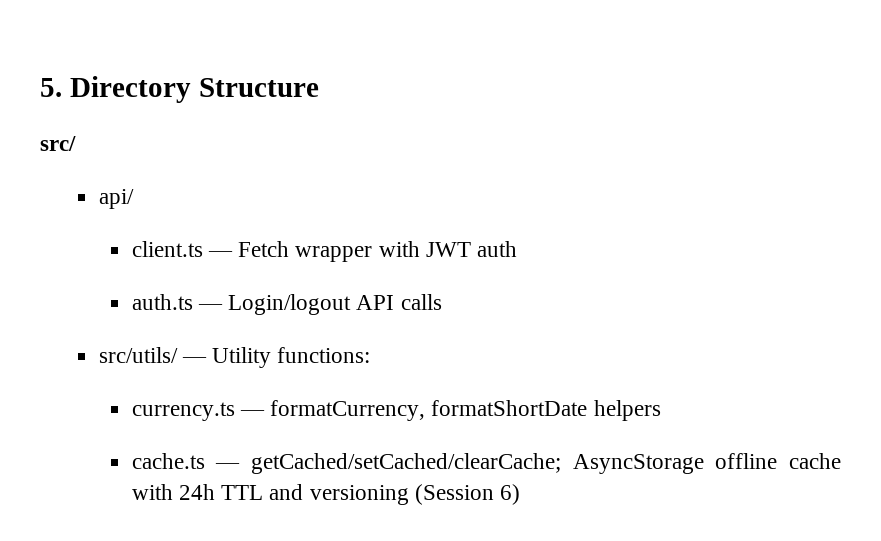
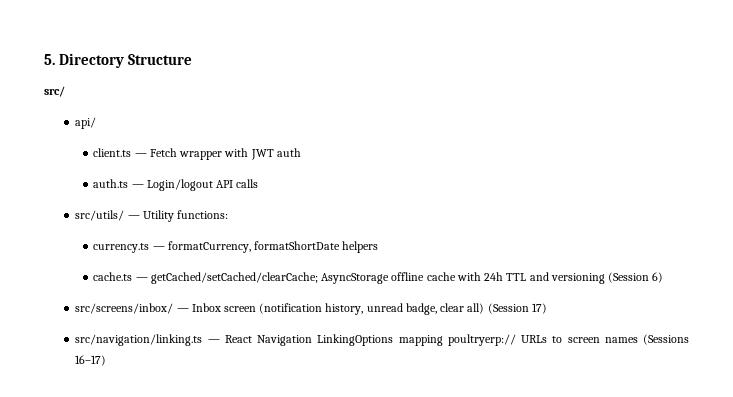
+ src/screens/inbox/ — Inbox screen (notification history, unread badge, clear all) (Session 17)
+ src/navigation/linking.ts — React Navigation LinkingOptions mapping poultryerp:// URLs to screen names (Sessions 16–17)

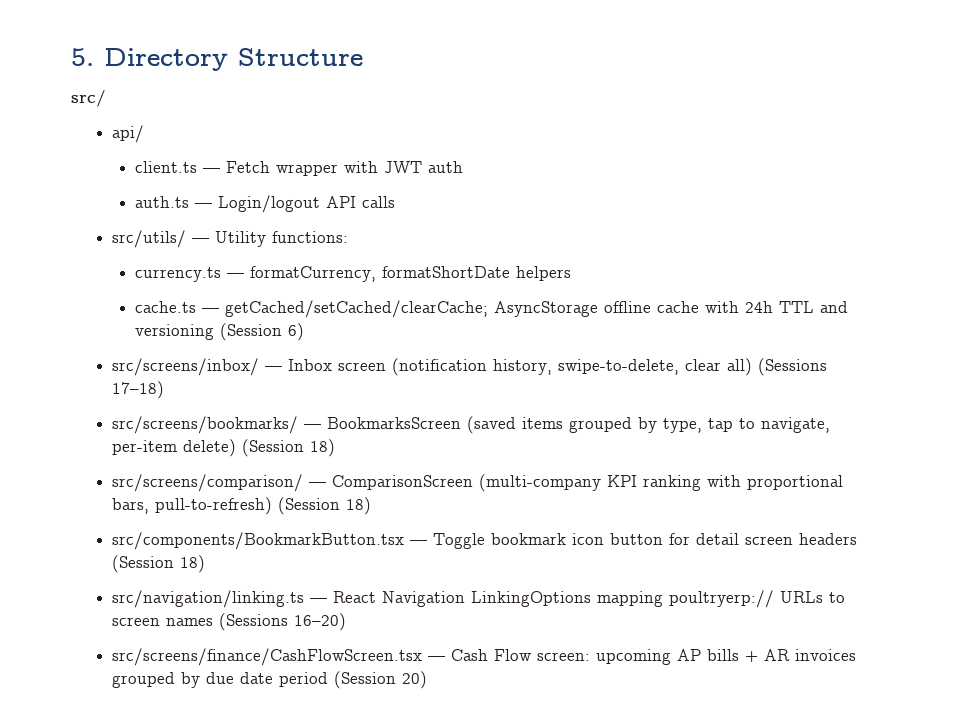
- src/screens/inbox/ — Inbox screen (notification history, unread badge, clear all) (Session 17)
+ src/screens/inbox/ — Inbox screen (notification history, swipe-to-delete, clear all) (Sessions 17–18)
+ src/screens/bookmarks/ — BookmarksScreen (saved items grouped by type, tap to navigate, per-item delete) (Session 18)
+ src/screens/comparison/ — ComparisonScreen (multi-company KPI ranking with proportional bars, pull-to-refresh) (Session 18)
+ src/components/BookmarkButton.tsx — Toggle bookmark icon button for detail screen headers (Session 18)
- src/navigation/linking.ts — React Navigation LinkingOptions mapping poultryerp:// URLs to screen names (Sessions 16–17)
+ src/navigation/linking.ts — React Navigation LinkingOptions mapping poultryerp:// URLs to screen names (Sessions 16–20)
+ src/screens/finance/CashFlowScreen.tsx — Cash Flow screen: upcoming AP bills + AR invoices grouped by due date period (Session 20)

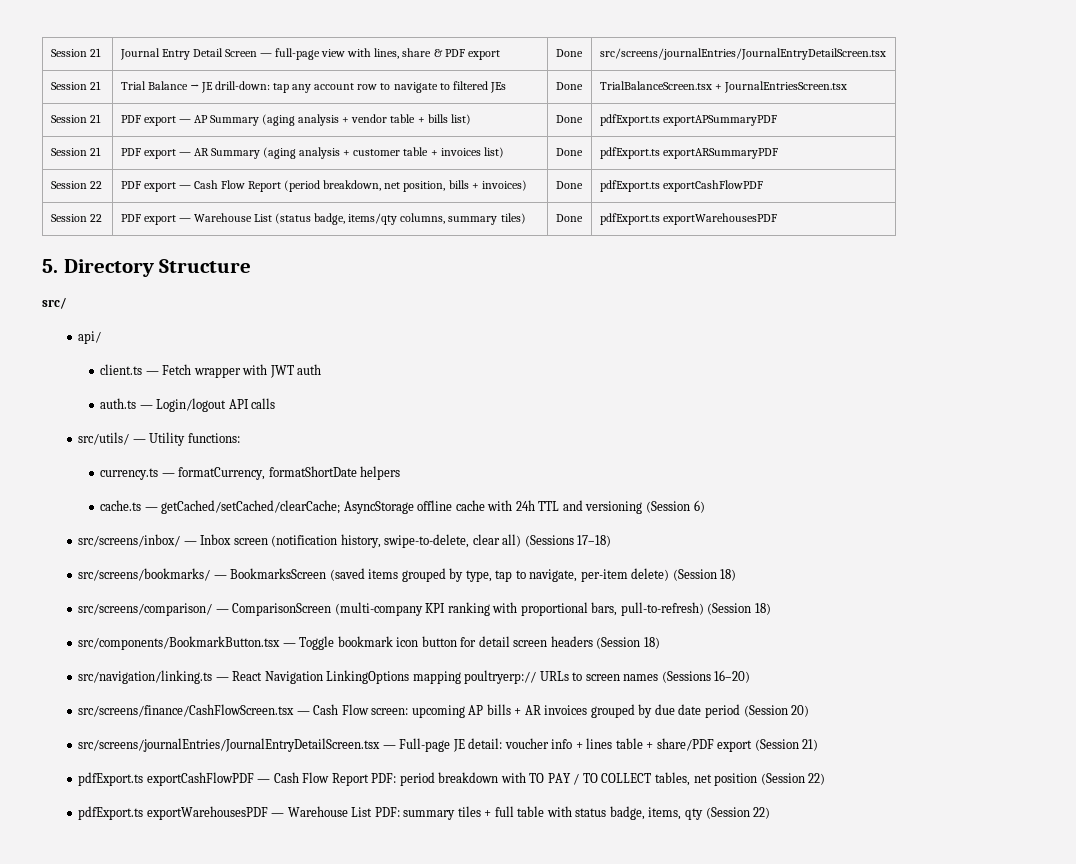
+ Session 21 | Journal Entry Detail Screen — full-page view with lines, share & PDF export | Done | src/screens/journalEntries/JournalEntryDetailScreen.tsx
+ Session 21 | Trial Balance → JE drill-down: tap any account row to navigate to filtered JEs | Done | TrialBalanceScreen.tsx + JournalEntriesScreen.tsx
+ Session 21 | PDF export — AP Summary (aging analysis + vendor table + bills list) | Done | pdfExport.ts exportAPSummaryPDF
+ Session 21 | PDF export — AR Summary (aging analysis + customer table + invoices list) | Done | pdfExport.ts exportARSummaryPDF
+ Session 22 | PDF export — Cash Flow Report (period breakdown, net position, bills + invoices) | Done | pdfExport.ts exportCashFlowPDF
+ Session 22 | PDF export — Warehouse List (status badge, items/qty columns, summary tiles) | Done | pdfExport.ts exportWarehousesPDF
+ src/screens/journalEntries/JournalEntryDetailScreen.tsx — Full-page JE detail: voucher info + lines table + share/PDF export (Session 21)
+ pdfExport.ts exportCashFlowPDF — Cash Flow Report PDF: period breakdown with TO PAY / TO COLLECT tables, net position (Session 22)
+ pdfExport.ts exportWarehousesPDF — Warehouse List PDF: summary tiles + full table with status badge, items, qty (Session 22)

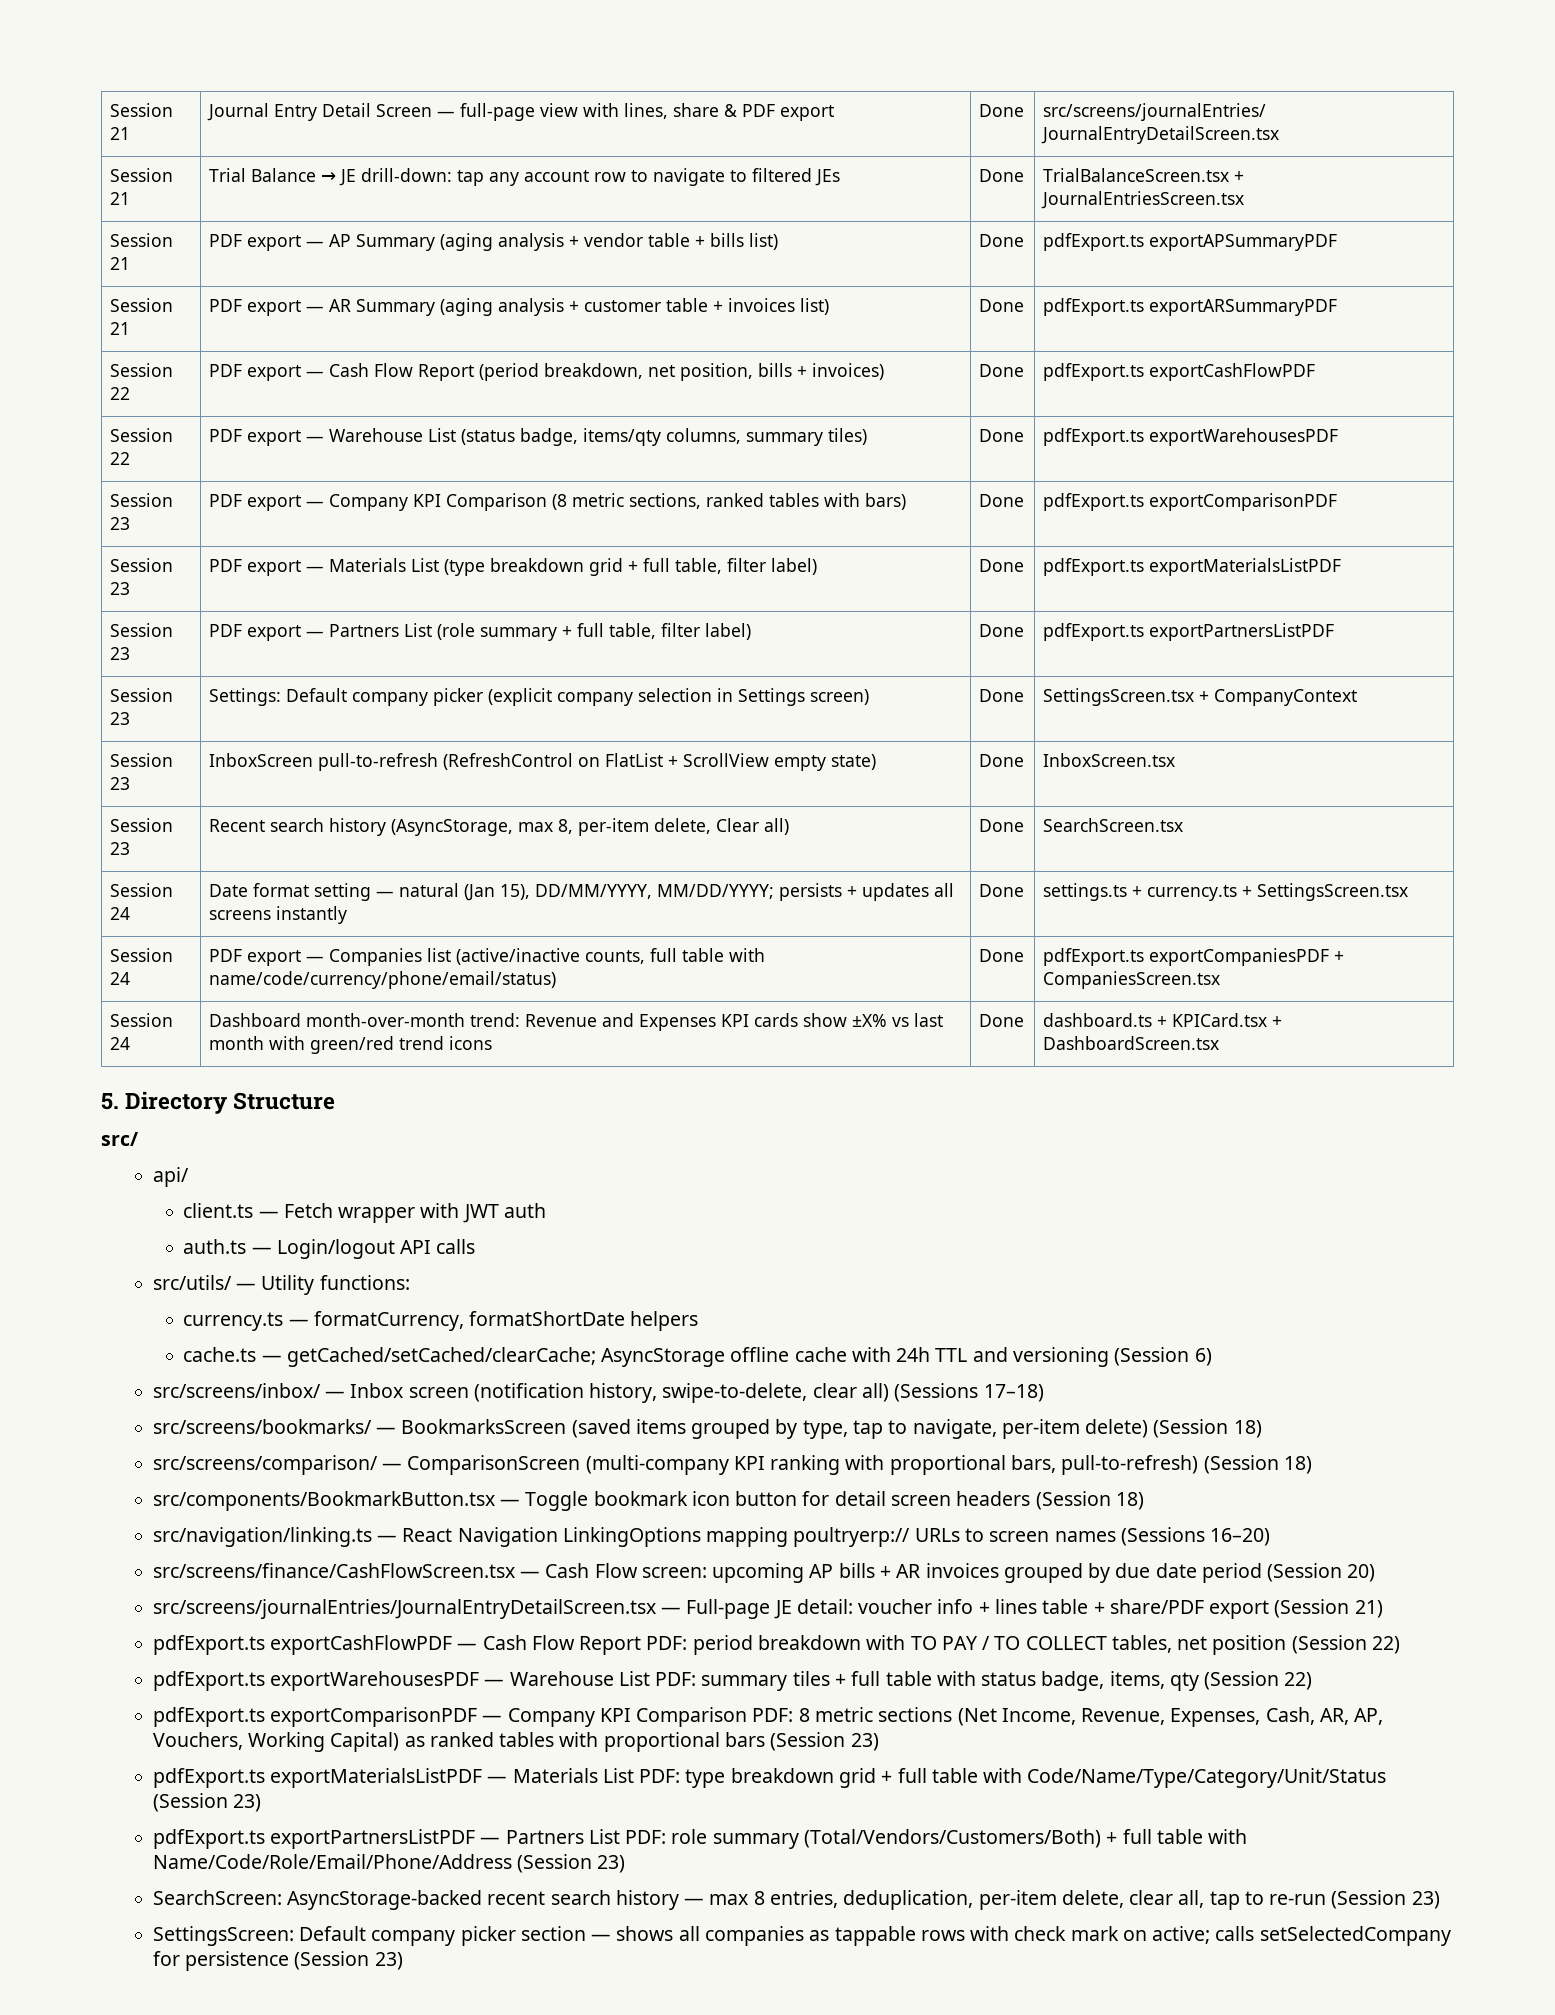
+ Session 23 | PDF export — Company KPI Comparison (8 metric sections, ranked tables with bars) | Done | pdfExport.ts exportComparisonPDF
+ Session 23 | PDF export — Materials List (type breakdown grid + full table, filter label) | Done | pdfExport.ts exportMaterialsListPDF
+ Session 23 | PDF export — Partners List (role summary + full table, filter label) | Done | pdfExport.ts exportPartnersListPDF
+ Session 23 | Settings: Default company picker (explicit company selection in Settings screen) | Done | SettingsScreen.tsx + CompanyContext
+ Session 23 | InboxScreen pull-to-refresh (RefreshControl on FlatList + ScrollView empty state) | Done | InboxScreen.tsx
+ Session 23 | Recent search history (AsyncStorage, max 8, per-item delete, Clear all) | Done | SearchScreen.tsx
+ Session 24 | Date format setting — natural (Jan 15), DD/MM/YYYY, MM/DD/YYYY; persists + updates all screens instantly | Done | settings.ts + currency.ts + SettingsScreen.tsx
+ Session 24 | PDF export — Companies list (active/inactive counts, full table with name/code/currency/phone/email/status) | Done | pdfExport.ts exportCompaniesPDF + CompaniesScreen.tsx
+ Session 24 | Dashboard month-over-month trend: Revenue and Expenses KPI cards show ±X% vs last month with green/red trend icons | Done | dashboard.ts + KPICard.tsx + DashboardScreen.tsx
+ pdfExport.ts exportComparisonPDF — Company KPI Comparison PDF: 8 metric sections (Net Income, Revenue, Expenses, Cash, AR, AP, Vouchers, Working Capital) as ranked tables with proportional bars (Session 23)
+ pdfExport.ts exportMaterialsListPDF — Materials List PDF: type breakdown grid + full table with Code/Name/Type/Category/Unit/Status (Session 23)
+ pdfExport.ts exportPartnersListPDF — Partners List PDF: role summary (Total/Vendors/Customers/Both) + full table with Name/Code/Role/Email/Phone/Address (Session 23)
+ SearchScreen: AsyncStorage-backed recent search history — max 8 entries, deduplication, per-item delete, clear all, tap to re-run (Session 23)
+ SettingsScreen: Default company picker section — shows all companies as tappable rows with check mark on active; calls setSelectedCompany for persistence (Session 23)

